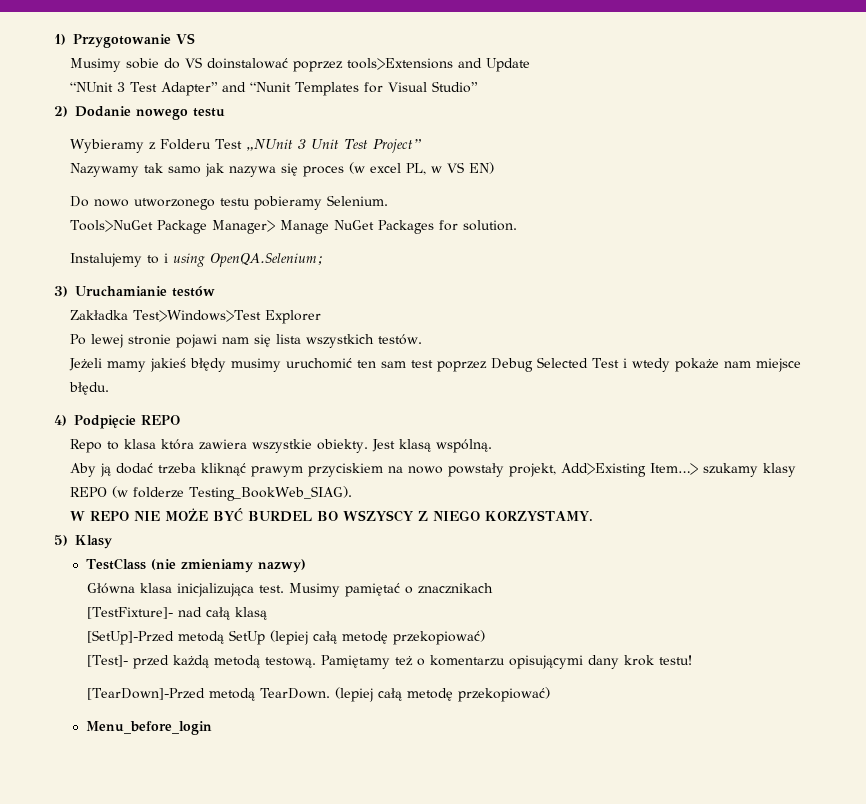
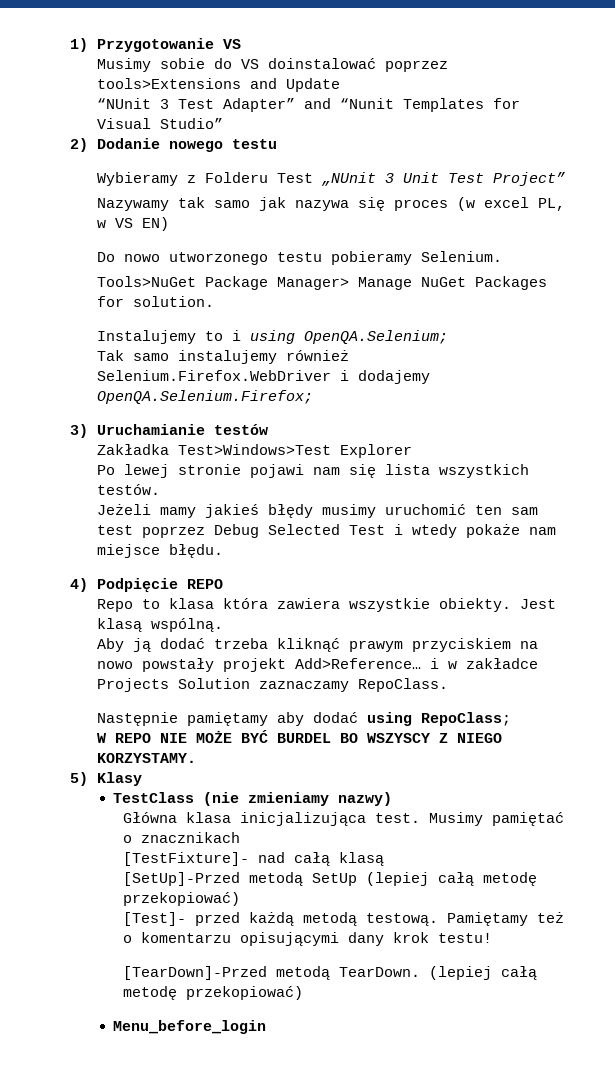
+ Tak samo instalujemy również Selenium.Firefox.WebDriver i dodajemy OpenQA.Selenium.Firefox;
- Aby ją dodać trzeba kliknąć prawym przyciskiem na nowo powstały projekt, Add>Existing Item…> szukamy klasy REPO (w folderze Testing_BookWeb_SIAG).
+ Aby ją dodać trzeba kliknąć prawym przyciskiem na nowo powstały projekt Add>Reference… i w zakładce Projects Solution zaznaczamy RepoClass.
+ Następnie pamiętamy aby dodać using RepoClass;

